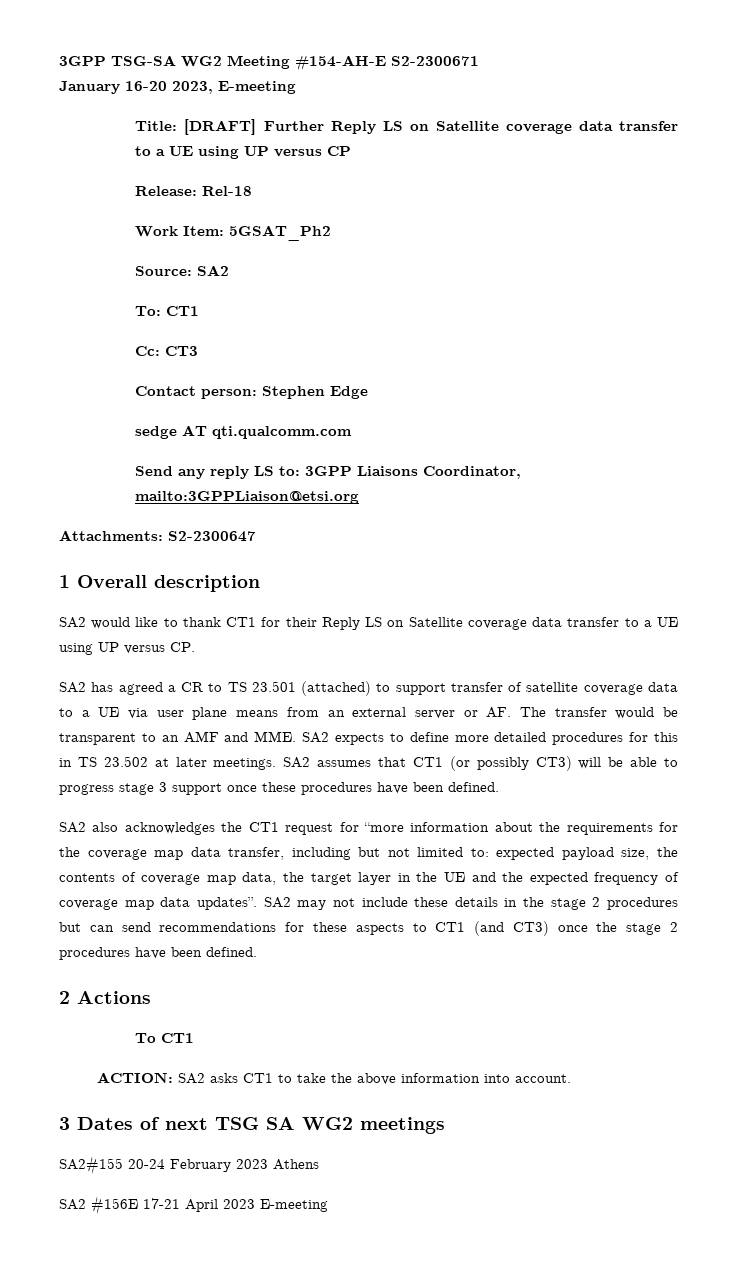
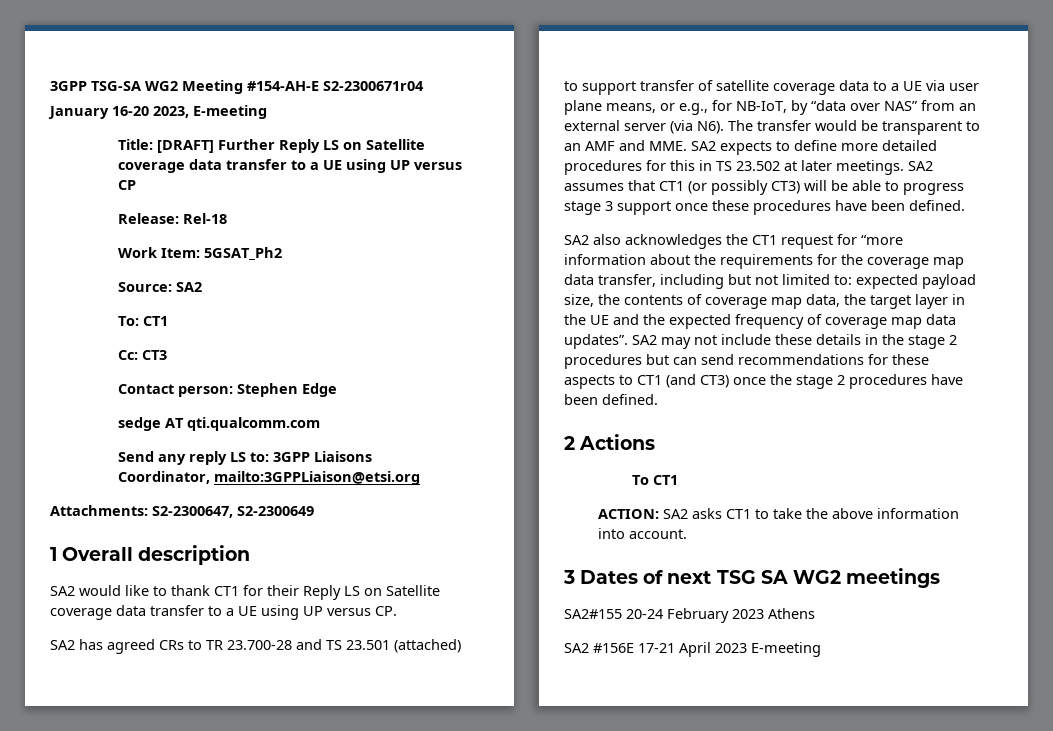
- 3GPP TSG-SA WG2 Meeting #154-AH-E S2-2300671
+ 3GPP TSG-SA WG2 Meeting #154-AH-E S2-2300671r04
- Attachments: S2-2300647
+ Attachments: S2-2300647, S2-2300649
- SA2 has agreed a CR to TS 23.501 (attached) to support transfer of satellite coverage data to a UE via user plane means from an external server or AF. The transfer would be transparent to an AMF and MME. SA2 expects to define more detailed procedures for this in TS 23.502 at later meetings.
+ SA2 has agreed CRs to TR 23.700-28 and TS 23.501 (attached) to support transfer of satellite coverage data to a UE via user plane means, or e.g., for NB-IoT, by “data over NAS” from an external server (via N6). The transfer would be transparent to an AMF and MME. SA2 expects to define more detailed procedures for this in TS 23.502 at later meetings.

